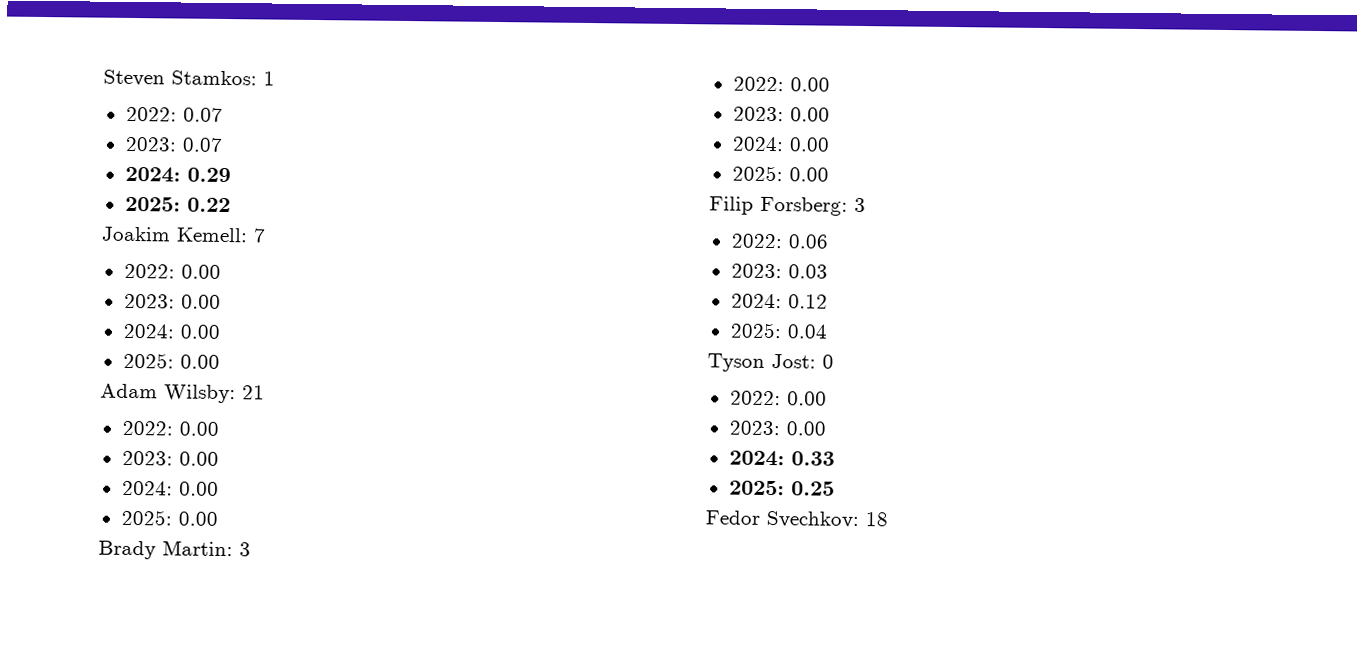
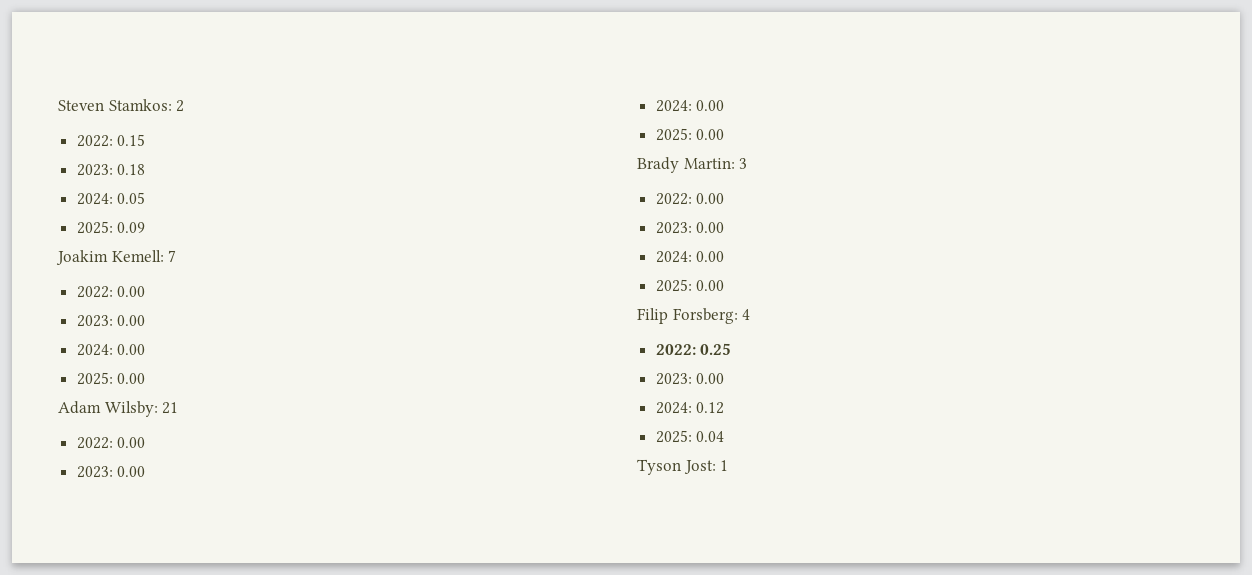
- Steven Stamkos: 1
- 2022: 0.07
- 2023: 0.07
- 2024: 0.29
- 2025: 0.22
+ Steven Stamkos: 2
+ 2022: 0.15
+ 2023: 0.18
+ 2024: 0.05
+ 2025: 0.09
- Filip Forsberg: 3
- 2022: 0.06
- 2023: 0.03
+ Filip Forsberg: 4
+ 2022: 0.25
+ 2023: 0.00
- Tyson Jost: 0
- 2022: 0.00
- 2023: 0.00
- 2024: 0.33
- 2025: 0.25
- Fedor Svechkov: 18
+ Tyson Jost: 1

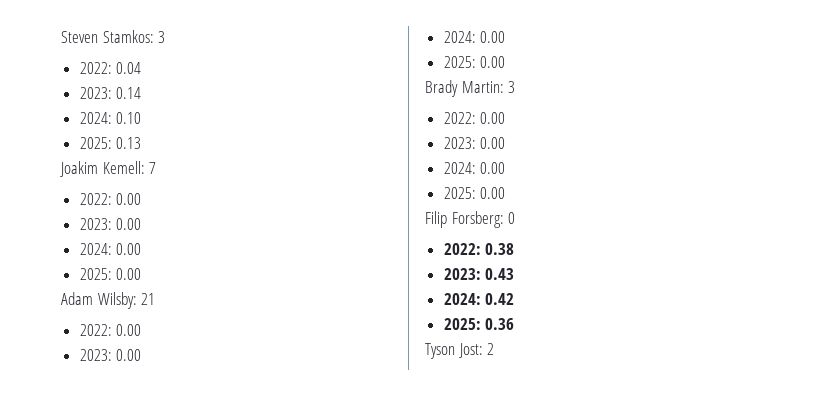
- Steven Stamkos: 2
- 2022: 0.15
- 2023: 0.18
- 2024: 0.05
- 2025: 0.09
+ Steven Stamkos: 3
+ 2022: 0.04
+ 2023: 0.14
+ 2024: 0.10
+ 2025: 0.13
- Filip Forsberg: 4
- 2022: 0.25
- 2023: 0.00
- 2024: 0.12
- 2025: 0.04
+ Filip Forsberg: 0
+ 2022: 0.38
+ 2023: 0.43
+ 2024: 0.42
+ 2025: 0.36
- Tyson Jost: 1
+ Tyson Jost: 2

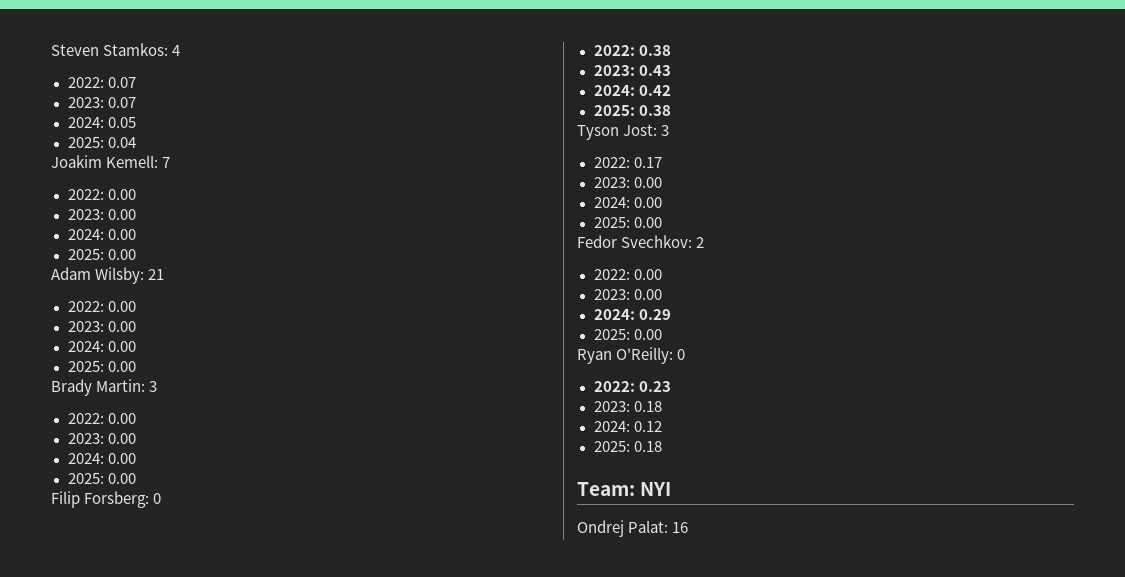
- Steven Stamkos: 3
- 2022: 0.04
- 2023: 0.14
- 2024: 0.10
- 2025: 0.13
+ Steven Stamkos: 4
+ 2022: 0.07
+ 2023: 0.07
+ 2024: 0.05
+ 2025: 0.04
- 2025: 0.36
+ 2025: 0.38
- Tyson Jost: 2
+ Tyson Jost: 3
+ 2022: 0.17
+ 2023: 0.00
+ 2024: 0.00
+ 2025: 0.00
+ Fedor Svechkov: 2
+ 2022: 0.00
+ 2023: 0.00
+ 2024: 0.29
+ 2025: 0.00
+ Ryan O'Reilly: 0
+ 2022: 0.23
+ 2023: 0.18
+ 2024: 0.12
+ 2025: 0.18
+ Team: NYI
+ Ondrej Palat: 16

